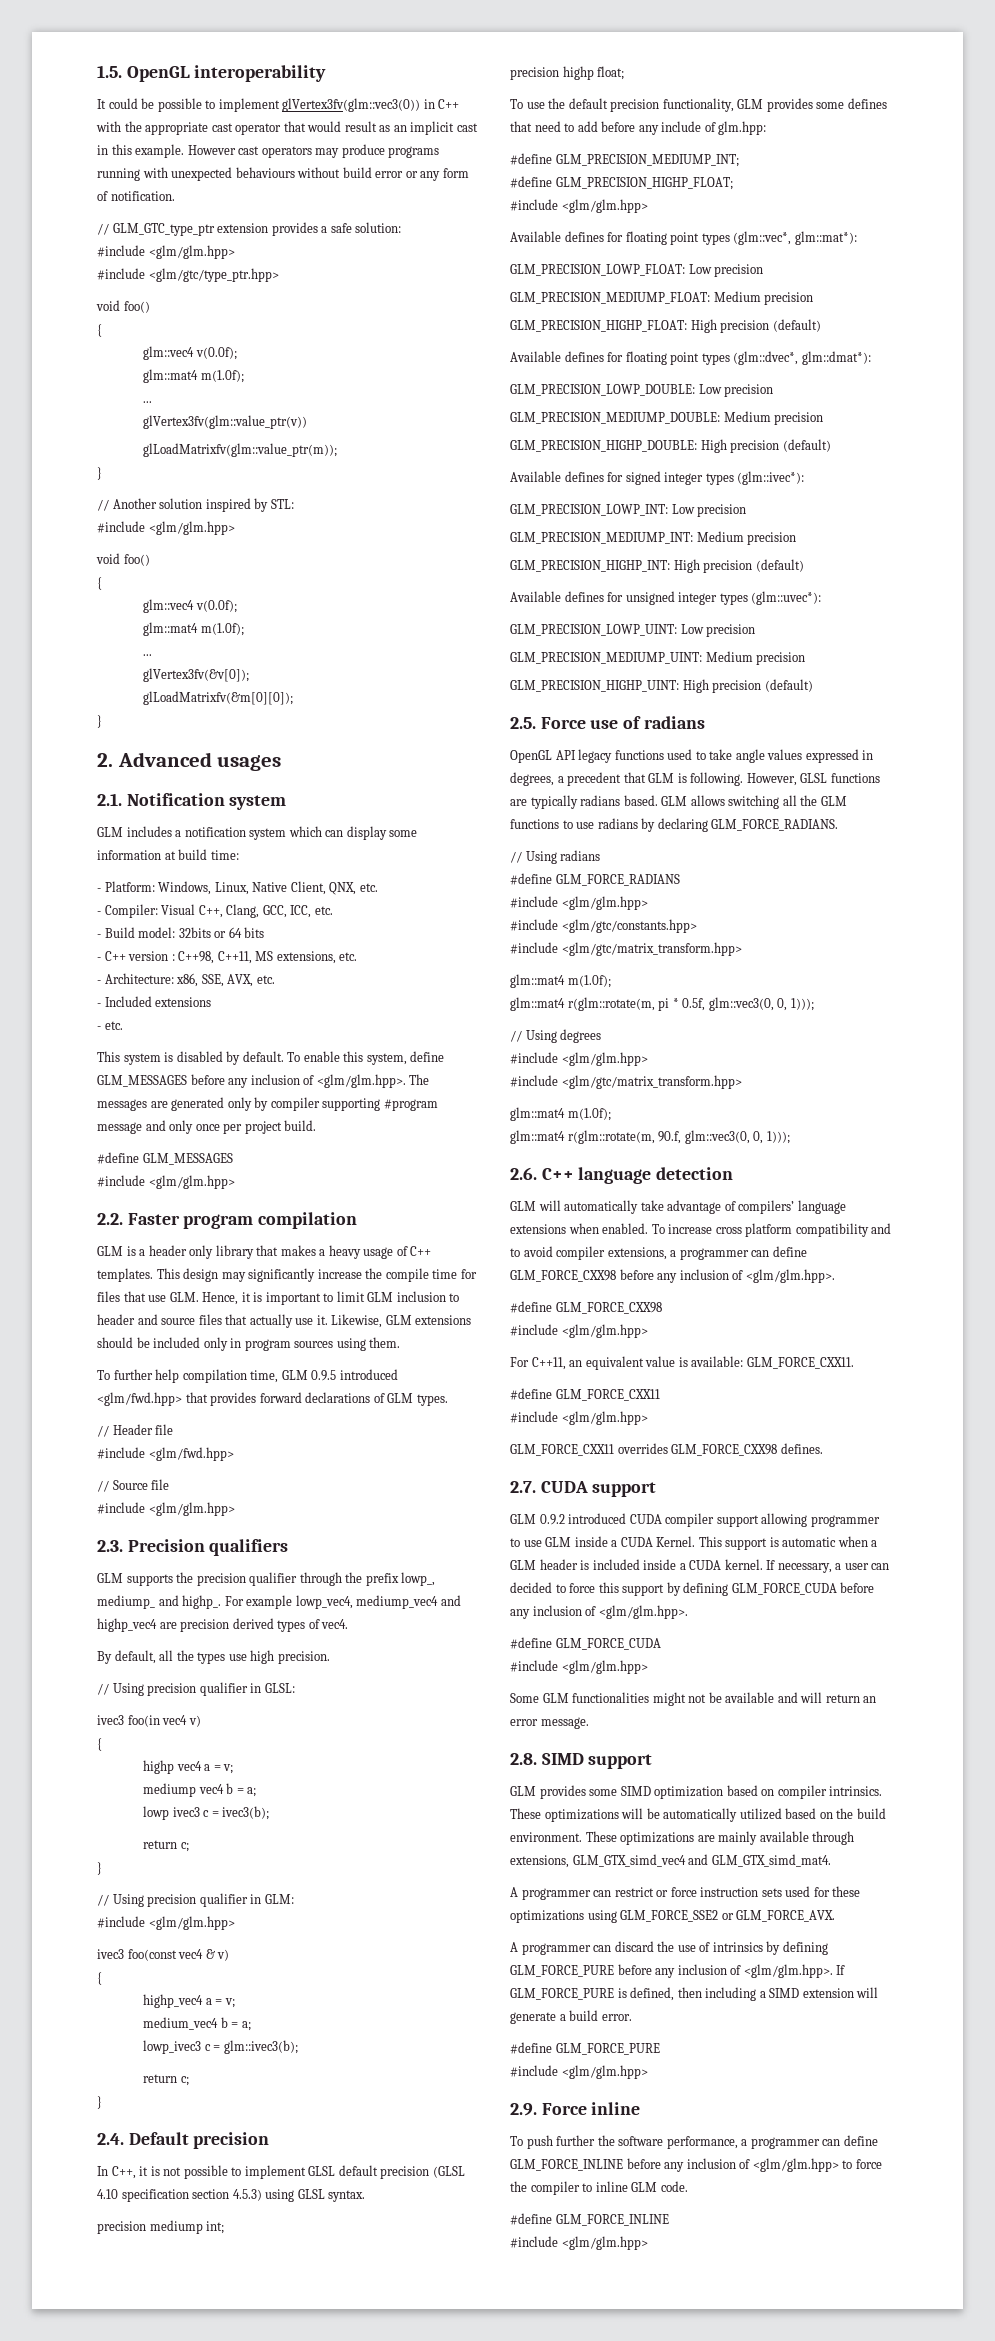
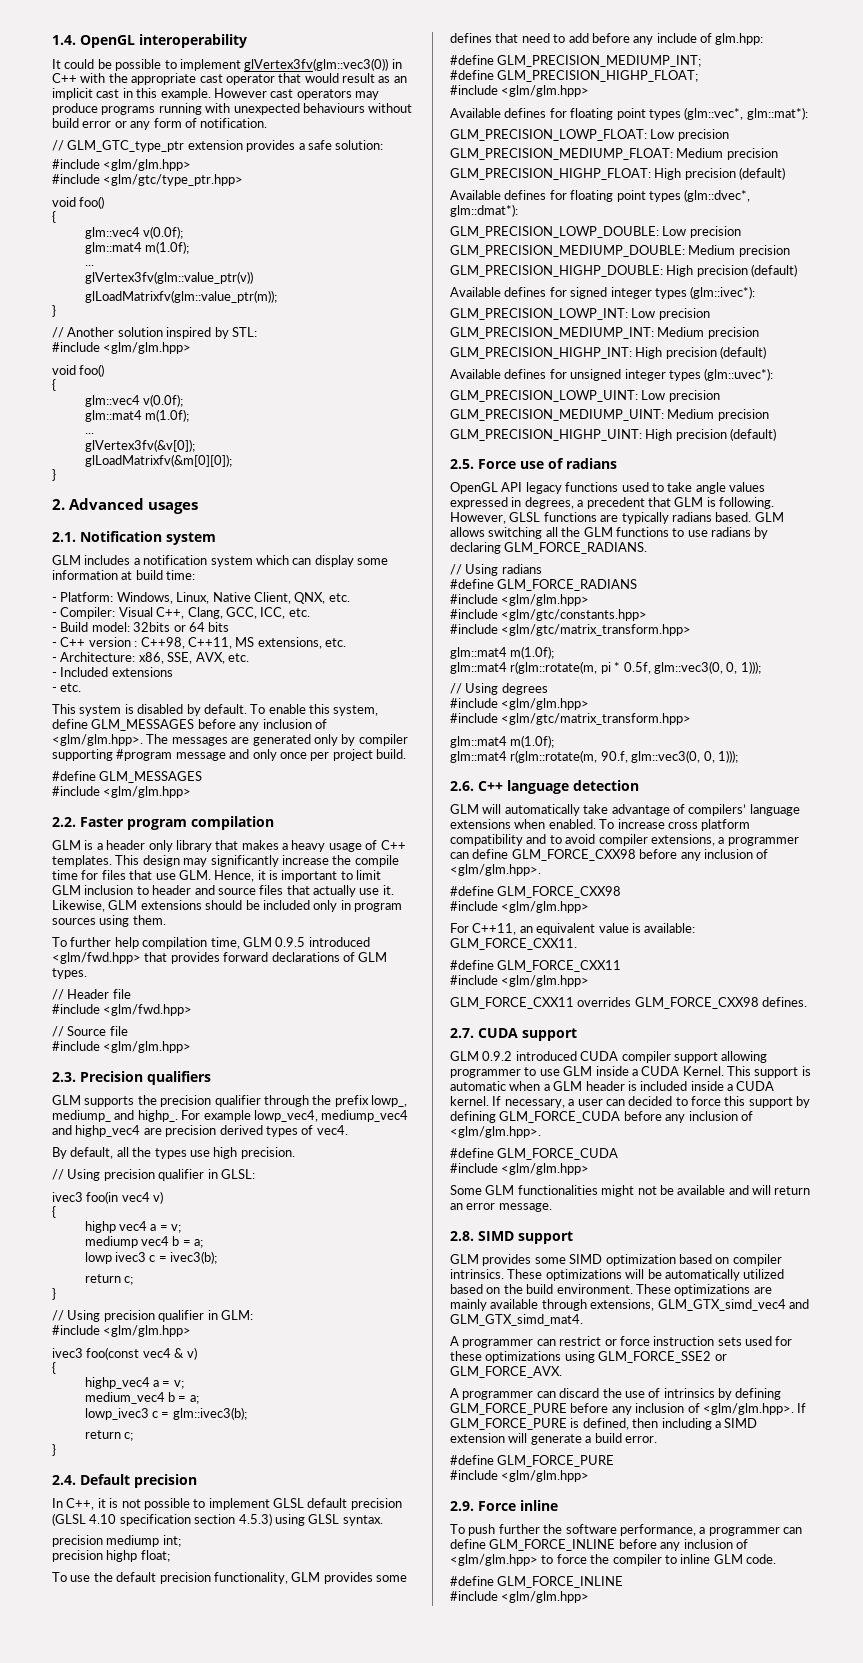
- 1.5. OpenGL interoperability
+ 1.4. OpenGL interoperability

